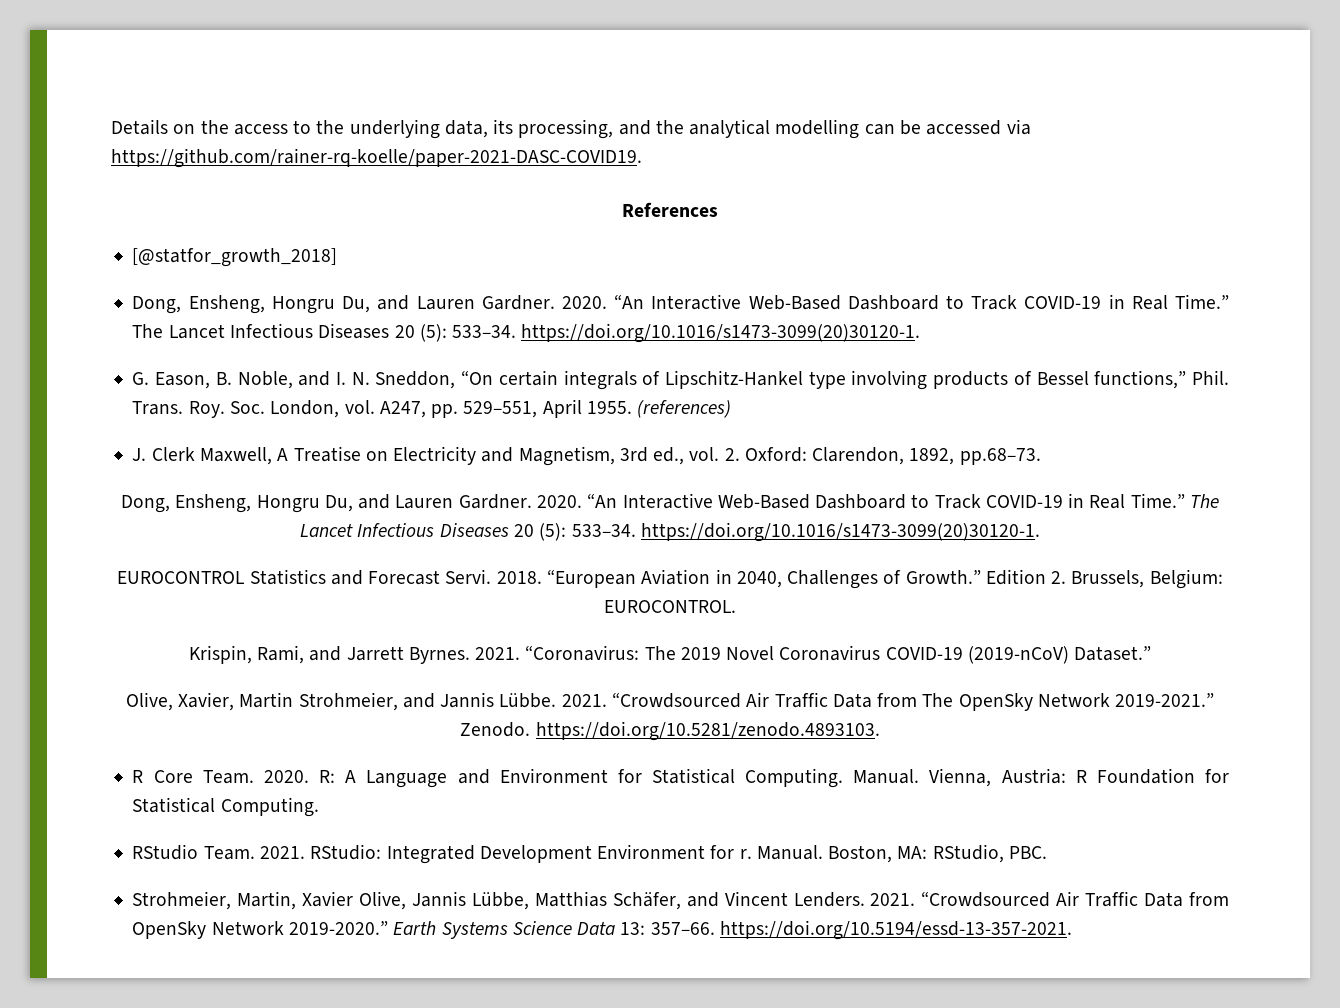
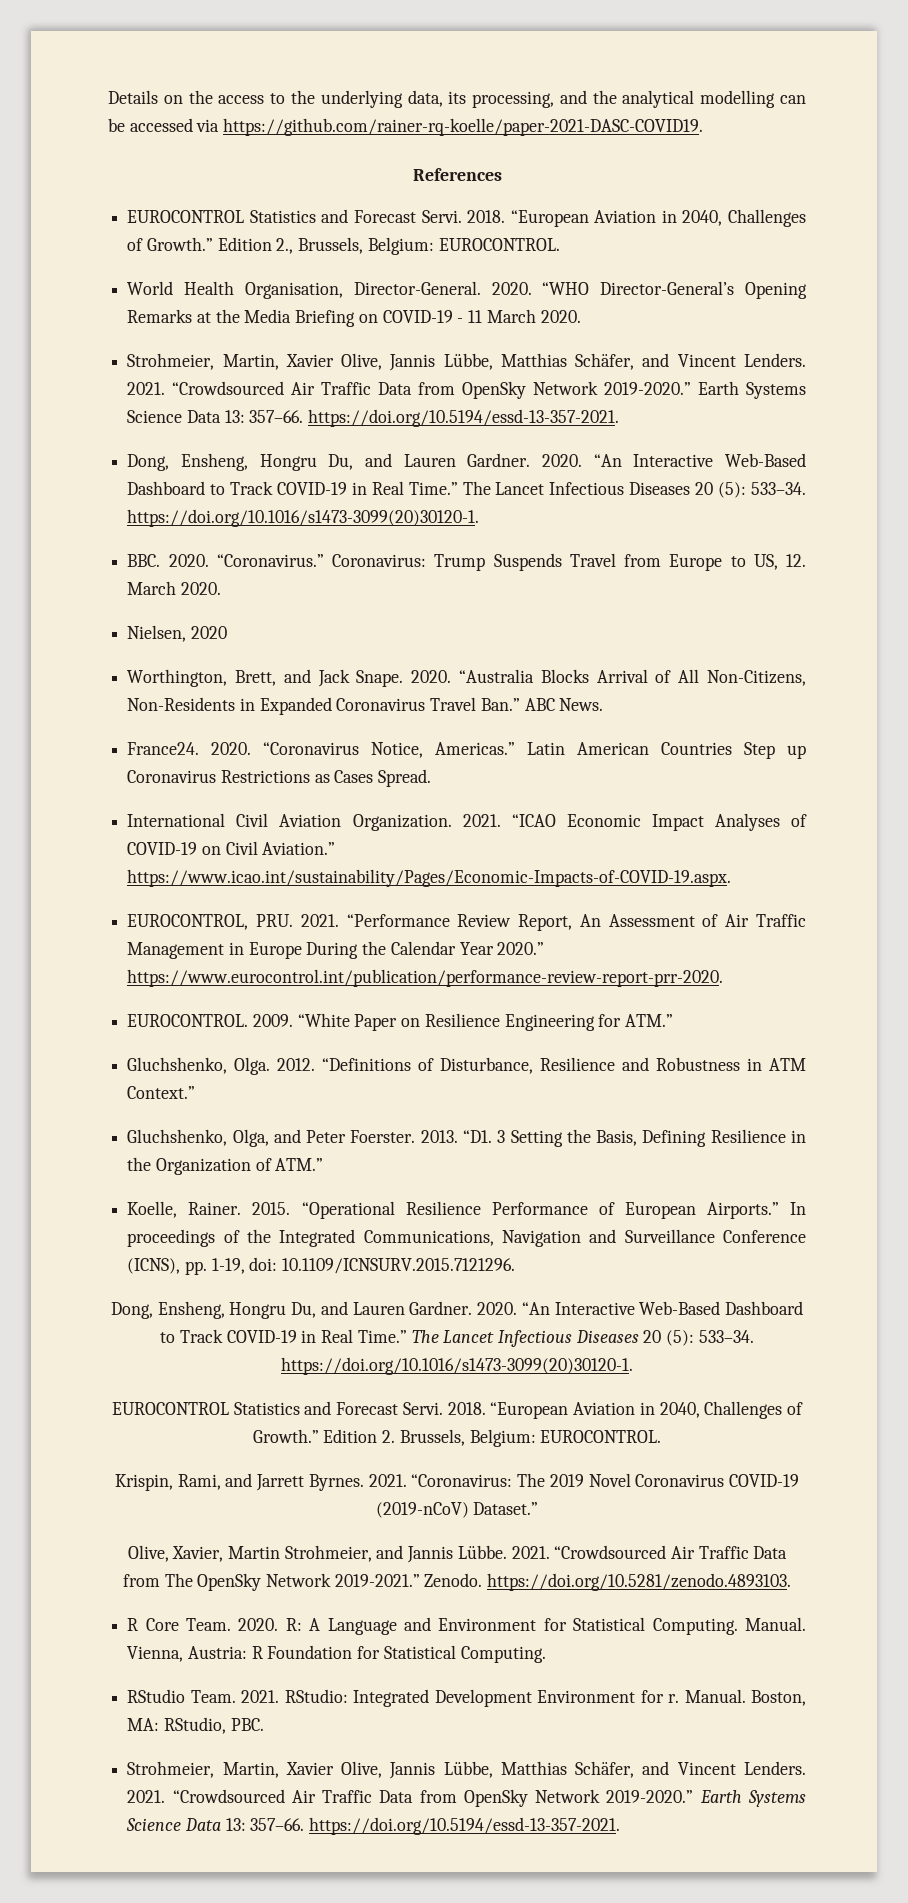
- [@statfor_growth_2018]
+ EUROCONTROL Statistics and Forecast Servi. 2018. “European Aviation in 2040, Challenges of Growth.” Edition 2., Brussels, Belgium: EUROCONTROL.
+ World Health Organisation, Director-General. 2020. “WHO Director-General’s Opening Remarks at the Media Briefing on COVID-19 - 11 March 2020.
+ Strohmeier, Martin, Xavier Olive, Jannis Lübbe, Matthias Schäfer, and Vincent Lenders. 2021. “Crowdsourced Air Traffic Data from OpenSky Network 2019-2020.” Earth Systems Science Data 13: 357–66. https://doi.org/10.5194/essd-13-357-2021.
- G. Eason, B. Noble, and I. N. Sneddon, “On certain integrals of Lipschitz-Hankel type involving products of Bessel functions,” Phil. Trans. Roy. Soc. London, vol. A247, pp. 529–551, April 1955. (references)
- J. Clerk Maxwell, A Treatise on Electricity and Magnetism, 3rd ed., vol. 2. Oxford: Clarendon, 1892, pp.68–73.
+ BBC. 2020. “Coronavirus.” Coronavirus: Trump Suspends Travel from Europe to US, 12. March 2020.
+ Nielsen, 2020
+ Worthington, Brett, and Jack Snape. 2020. “Australia Blocks Arrival of All Non-Citizens, Non-Residents in Expanded Coronavirus Travel Ban.” ABC News.
+ France24. 2020. “Coronavirus Notice, Americas.” Latin American Countries Step up Coronavirus Restrictions as Cases Spread.
+ International Civil Aviation Organization. 2021. “ICAO Economic Impact Analyses of COVID-19 on Civil Aviation.” https://www.icao.int/sustainability/Pages/Economic-Impacts-of-COVID-19.aspx.
+ EUROCONTROL, PRU. 2021. “Performance Review Report, An Assessment of Air Traffic Management in Europe During the Calendar Year 2020.” https://www.eurocontrol.int/publication/performance-review-report-prr-2020.
+ EUROCONTROL. 2009. “White Paper on Resilience Engineering for ATM.”
+ Gluchshenko, Olga. 2012. “Definitions of Disturbance, Resilience and Robustness in ATM Context.”
+ Gluchshenko, Olga, and Peter Foerster. 2013. “D1. 3 Setting the Basis, Defining Resilience in the Organization of ATM.”
+ Koelle, Rainer. 2015. “Operational Resilience Performance of European Airports.” In proceedings of the Integrated Communications, Navigation and Surveillance Conference (ICNS), pp. 1-19, doi: 10.1109/ICNSURV.2015.7121296.

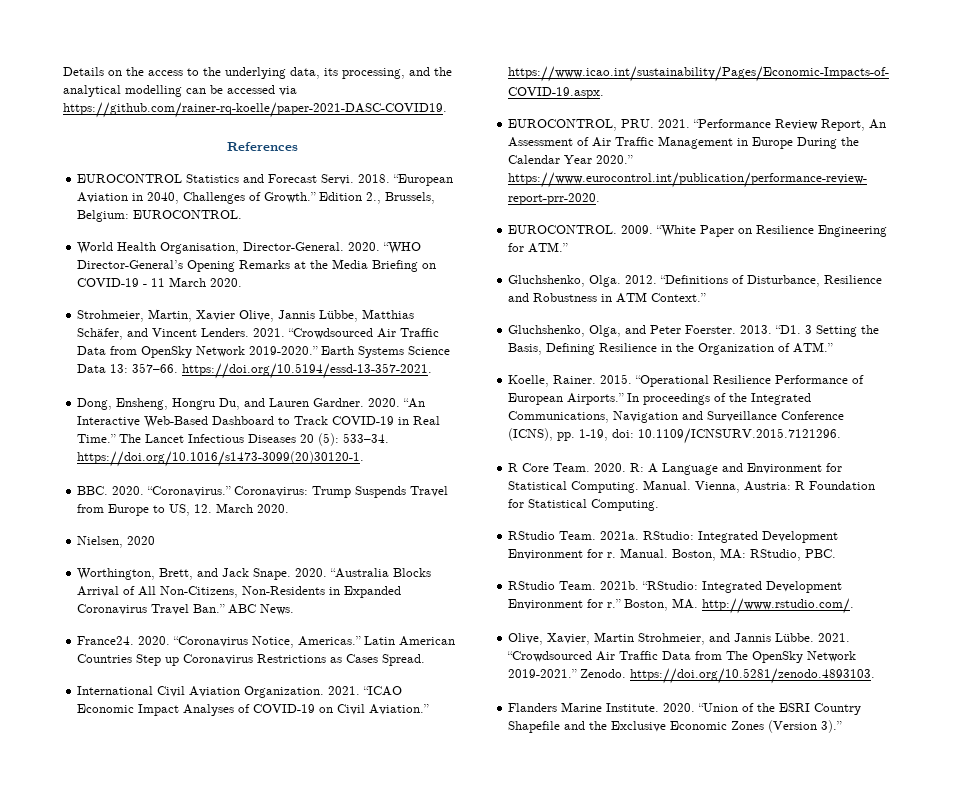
  In proceedings of the Integrated Communications, Navigation and Surveillance Conference (ICNS), pp. 1-19, doi: 10.1109/ICNSURV.2015.7121296.
- Dong, Ensheng, Hongru Du, and Lauren Gardner. 2020. “An Interactive Web-Based Dashboard to Track COVID-19 in Real Time.” The Lancet Infectious Diseases 20 (5): 533–34. https://doi.org/10.1016/s1473-3099(20)30120-1.
- EUROCONTROL Statistics and Forecast Servi. 2018. “European Aviation in 2040, Challenges of Growth.” Edition 2. Brussels, Belgium: EUROCONTROL.
- Krispin, Rami, and Jarrett Byrnes. 2021. “Coronavirus: The 2019 Novel Coronavirus COVID-19 (2019-nCoV) Dataset.”
- Olive, Xavier, Martin Strohmeier, and Jannis Lübbe. 2021. “Crowdsourced Air Traffic Data from The OpenSky Network 2019-2021.” Zenodo. https://doi.org/10.5281/zenodo.4893103.
- RStudio Team. 2021.
+ RStudio Team. 2021a.
  Boston, MA: RStudio, PBC.
- Strohmeier, Martin, Xavier Olive, Jannis Lübbe, Matthias Schäfer, and Vincent Lenders. 2021. “Crowdsourced Air Traffic Data from OpenSky Network 2019-2020.” Earth Systems Science Data 13: 357–66. https://doi.org/10.5194/essd-13-357-2021.
+ RStudio Team. 2021b. “RStudio: Integrated Development Environment for r.” Boston, MA. http://www.rstudio.com/.
+ Olive, Xavier, Martin Strohmeier, and Jannis Lübbe. 2021. “Crowdsourced Air Traffic Data from The OpenSky Network 2019-2021.” Zenodo. https://doi.org/10.5281/zenodo.4893103.
+ Flanders Marine Institute. 2020. “Union of the ESRI Country Shapefile and the Exclusive Economic Zones (Version 3).”

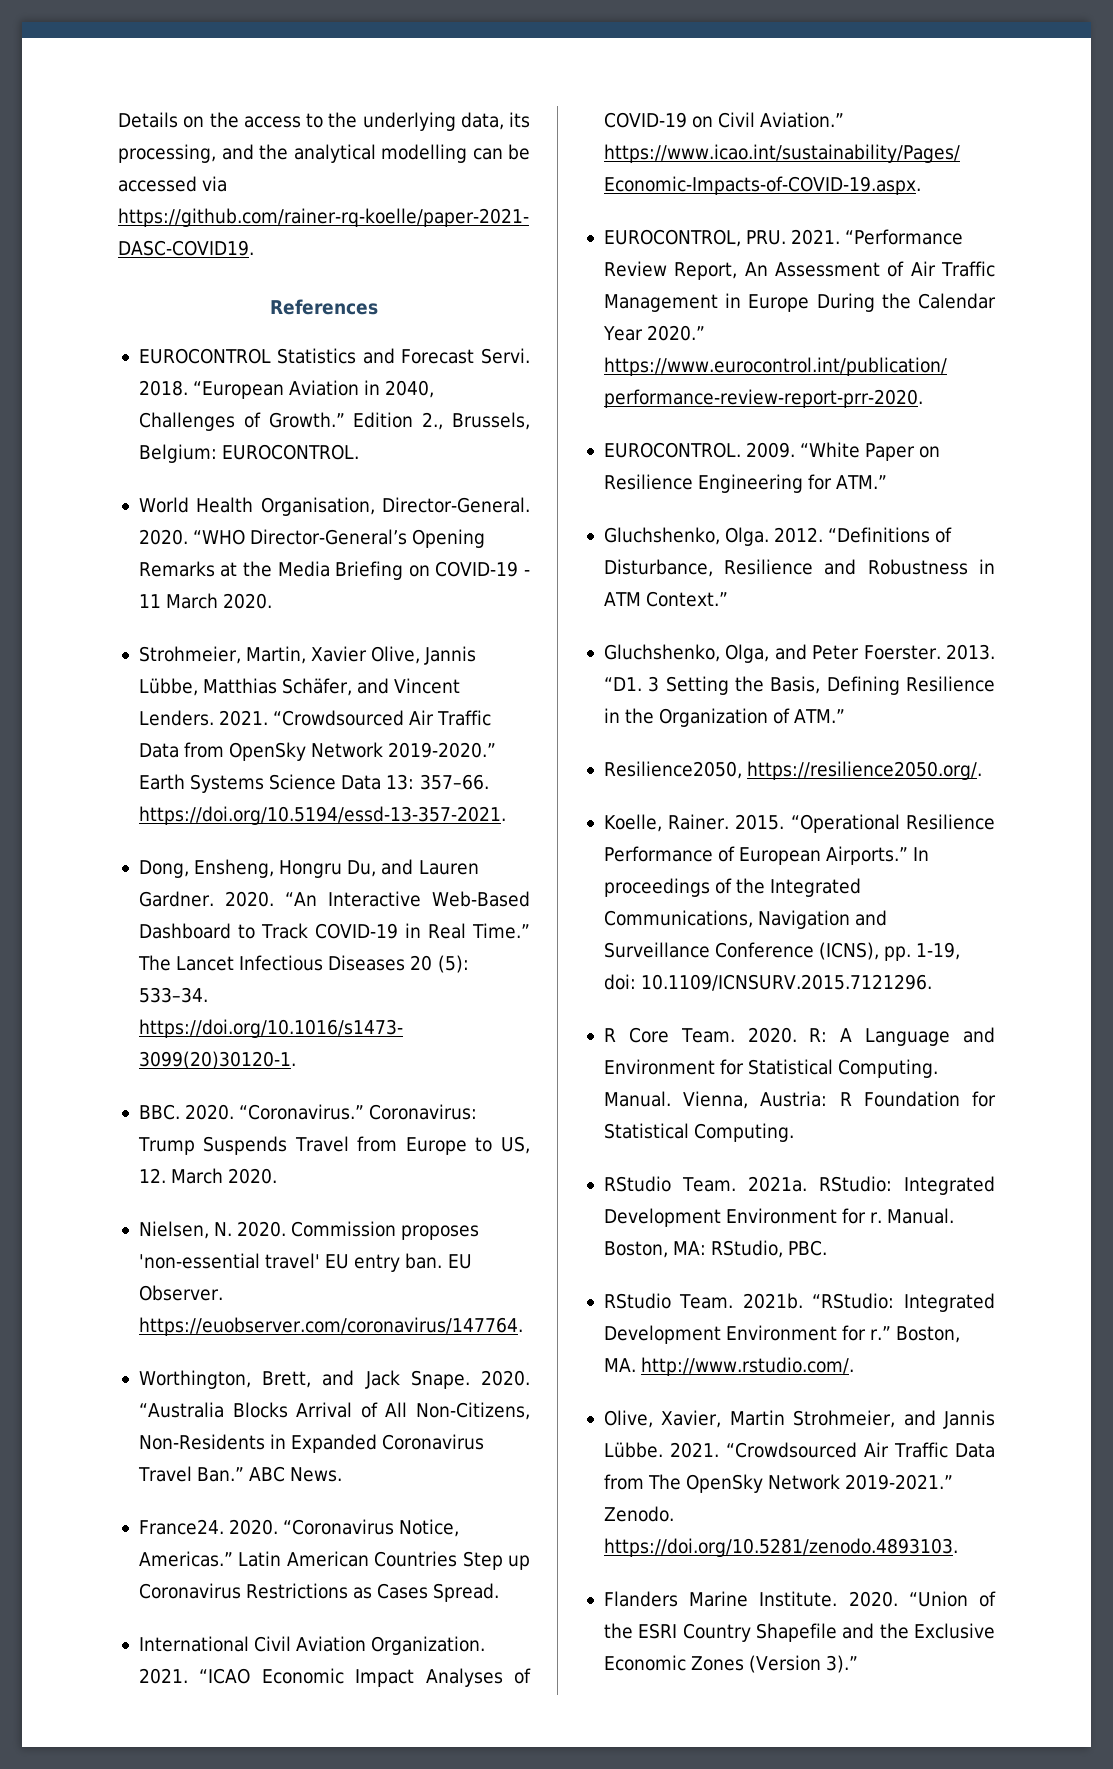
- Nielsen, 2020
+ Nielsen, N. 2020. Commission proposes 'non-essential travel' EU entry ban. EU Observer. https://euobserver.com/coronavirus/147764.
+ Resilience2050, https://resilience2050.org/.

